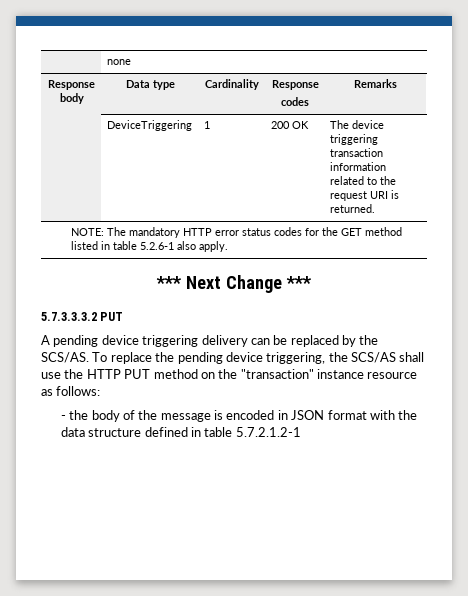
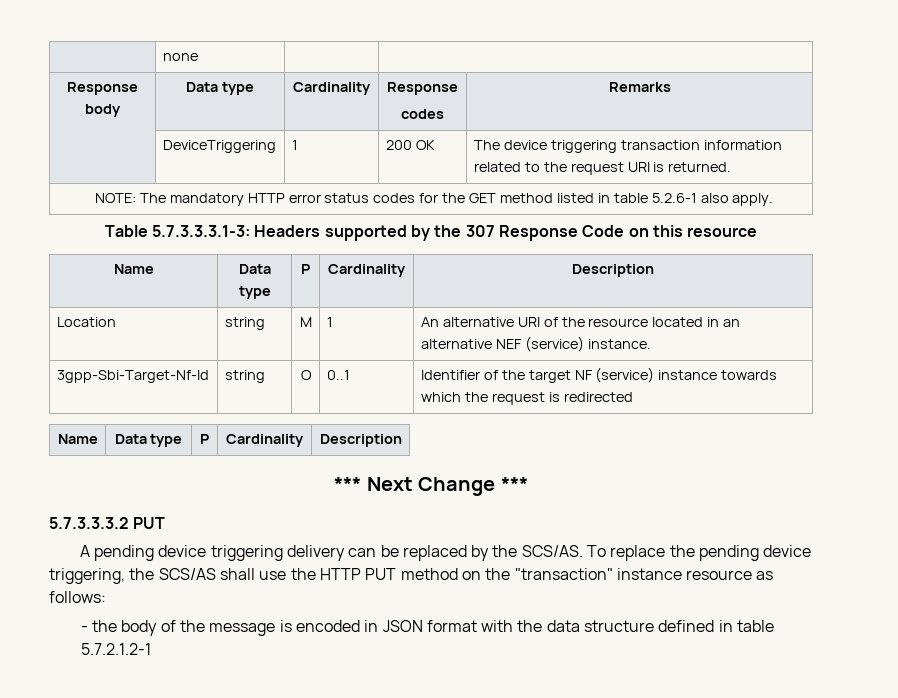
+ Table 5.7.3.3.3.1-3: Headers supported by the 307 Response Code on this resource
+ Name | Data type | P | Cardinality | Description
+ Location | string | M | 1 | An alternative URI of the resource located in an alternative NEF (service) instance.
+ 3gpp-Sbi-Target-Nf-Id | string | O | 0..1 | Identifier of the target NF (service) instance towards which the request is redirected
+ Name | Data type | P | Cardinality | Description

